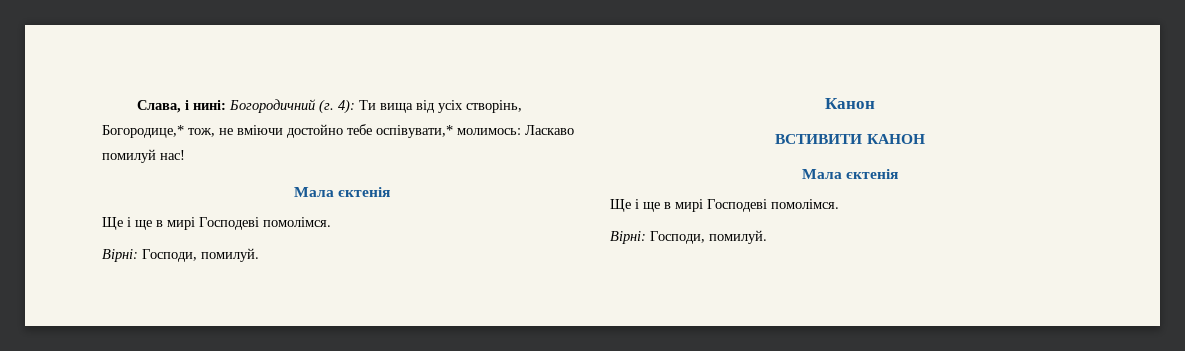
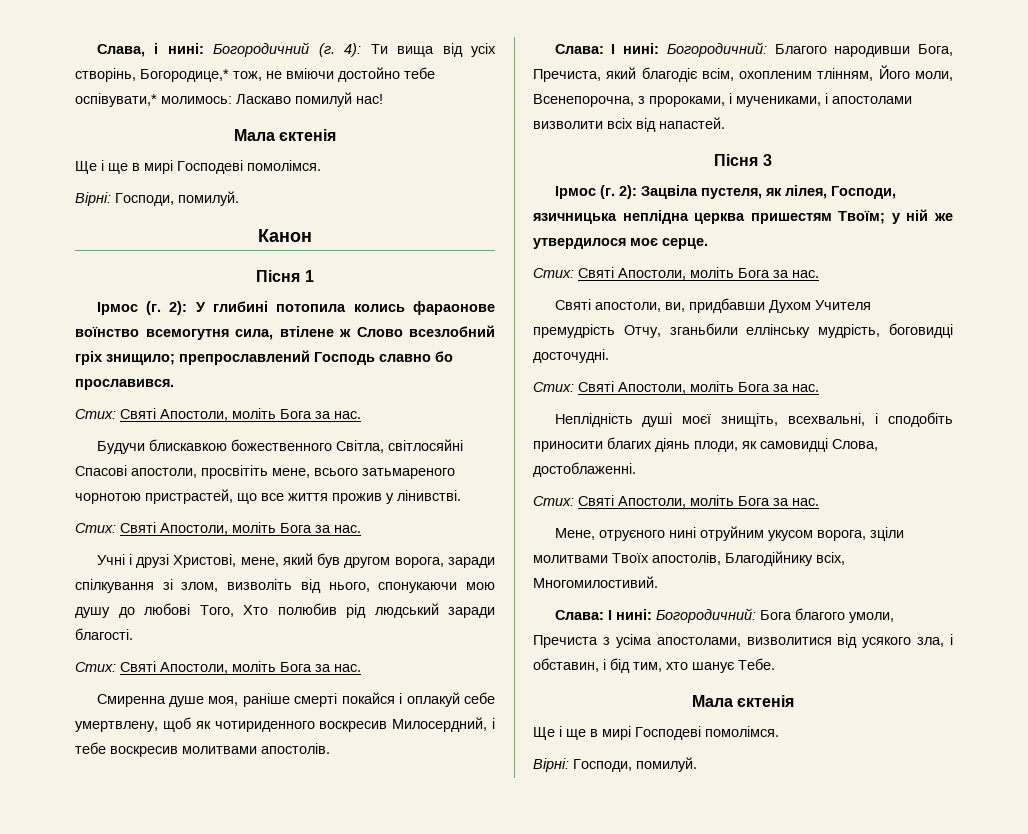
- ВСТИВИТИ КАНОН
+ Пісня 1
+ Ірмос (г. 2): У глибині потопила колись фараонове воїнство всемогутня сила, втілене ж Слово всезлобний гріх знищило; препрославлений Господь славно бо прославився.
+ Стих: Святі Апостоли, моліть Бога за нас.
+ Будучи блискавкою божественного Світла, світлосяйні Спасові апостоли, просвітіть мене, всього затьмареного чорнотою пристрастей, що все життя прожив у лінивстві.
+ Стих: Святі Апостоли, моліть Бога за нас.
+ Учні і друзі Христові, мене, який був другом ворога, заради спілкування зі злом, визволіть від нього, спонукаючи мою душу до любові Того, Хто полюбив рід людський заради благості.
+ Стих: Святі Апостоли, моліть Бога за нас.
+ Смиренна душе моя, раніше смерті покайся і оплакуй себе умертвлену, щоб як чотириденного воскресив Милосердний, і тебе воскресив молитвами апостолів.
+ Слава: І нині: Богородичний: Благого народивши Бога, Пречиста, який благодіє всім, охопленим тлінням, Його моли, Всенепорочна, з пророками, і мучениками, і апостолами визволити всіх від напастей.
+ Пісня 3
+ Ірмос (г. 2): Зацвіла пустеля, як лілея, Господи, язичницька неплідна церква пришестям Твоїм; у ній же утвердилося моє серце.
+ Стих: Святі Апостоли, моліть Бога за нас.
+ Святі апостоли, ви, придбавши Духом Учителя премудрість Отчу, зганьбили еллінську мудрість, боговидці досточудні.
+ Стих: Святі Апостоли, моліть Бога за нас.
+ Неплідність душі моєї знищіть, всехвальні, і сподобіть приносити благих діянь плоди, як самовидці Слова, достоблаженні.
+ Стих: Святі Апостоли, моліть Бога за нас.
+ Мене, отруєного нині отруйним укусом ворога, зціли молитвами Твоїх апостолів, Благодійнику всіх, Многомилостивий.
+ Слава: І нині: Богородичний: Бога благого умоли, Пречиста з усіма апостолами, визволитися від усякого зла, і обставин, і бід тим, хто шанує Тебе.

